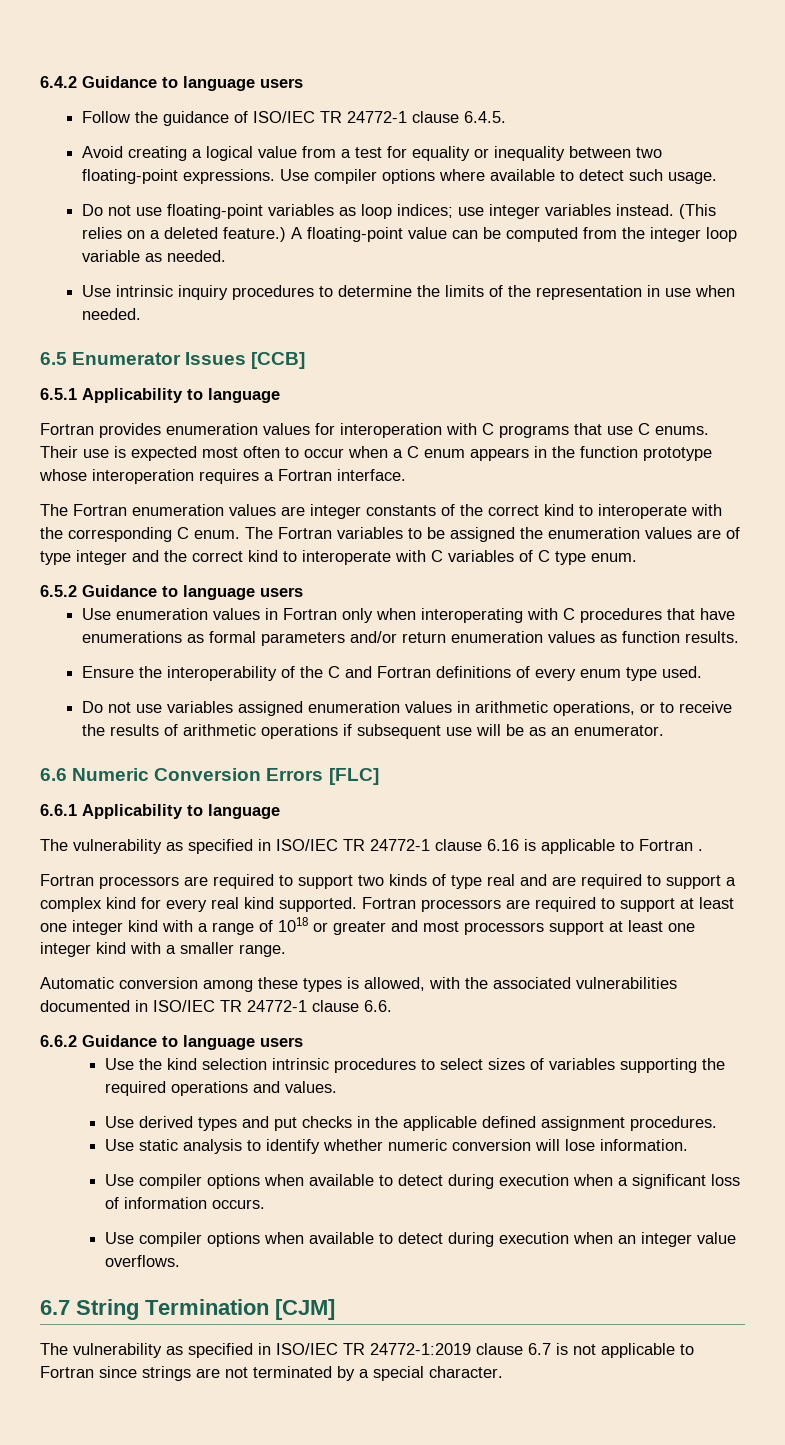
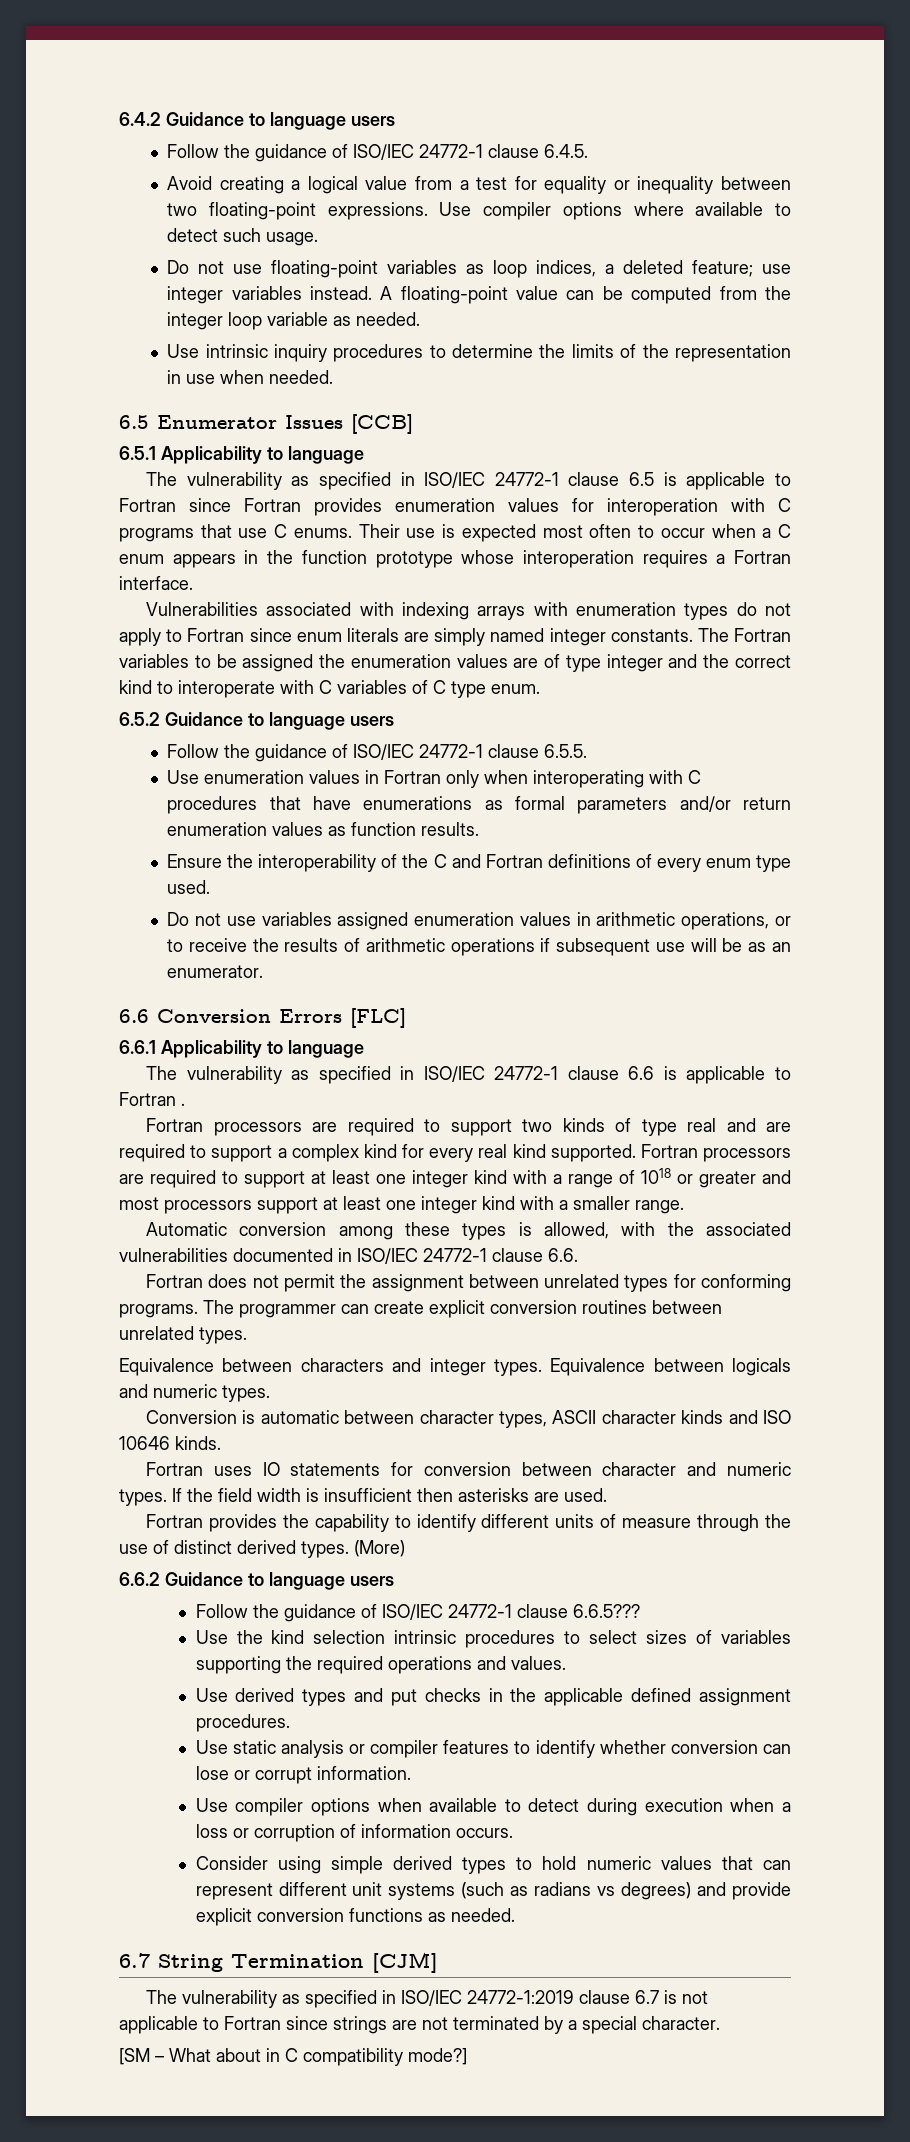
- Follow the guidance of ISO/IEC TR 24772-1 clause 6.4.5.
+ Follow the guidance of ISO/IEC 24772-1 clause 6.4.5.
- Do not use floating-point variables as loop indices; use integer variables instead. (This relies on a deleted feature.)
+ Do not use floating-point variables as loop indices, a deleted feature; use integer variables instead.
- Fortran provides enumeration values for interoperation with C programs that use C enums.
+ The vulnerability as specified in ISO/IEC 24772-1 clause 6.5 is applicable to Fortran since Fortran provides enumeration values for interoperation with C programs that use C enums.
- The Fortran enumeration values are integer constants of the correct kind to interoperate with the corresponding C enum.
+ Vulnerabilities associated with indexing arrays with enumeration types do not apply to Fortran since enum literals are simply named integer constants.
+ Follow the guidance of ISO/IEC 24772-1 clause 6.5.5.
- 6.6 Numeric Conversion Errors [FLC]
+ 6.6 Conversion Errors [FLC]
- The vulnerability as specified in ISO/IEC TR 24772-1 clause 6.16 is applicable to Fortran .
+ The vulnerability as specified in ISO/IEC 24772-1 clause 6.6 is applicable to Fortran .
- Automatic conversion among these types is allowed, with the associated vulnerabilities documented in ISO/IEC TR 24772-1 clause 6.6.
+ Automatic conversion among these types is allowed, with the associated vulnerabilities documented in ISO/IEC 24772-1 clause 6.6.
+ Fortran does not permit the assignment between unrelated types for conforming programs. The programmer can create explicit conversion routines between unrelated types.
+ Equivalence between characters and integer types. Equivalence between logicals and numeric types.
+ Conversion is automatic between character types, ASCII character kinds and ISO 10646 kinds.
+ Fortran uses IO statements for conversion between character and numeric types. If the field width is insufficient then asterisks are used.
+ Fortran provides the capability to identify different units of measure through the use of distinct derived types. (More)
+ Follow the guidance of ISO/IEC 24772-1 clause 6.6.5???
- Use static analysis to identify whether numeric conversion will lose information.
+ Use static analysis or compiler features to identify whether conversion can lose or corrupt information.
- Use compiler options when available to detect during execution when a significant loss of information occurs.
+ Use compiler options when available to detect during execution when a loss or corruption of information occurs.
- Use compiler options when available to detect during execution when an integer value overflows.
+ Consider using simple derived types to hold numeric values that can represent different unit systems (such as radians vs degrees) and provide explicit conversion functions as needed.
- The vulnerability as specified in ISO/IEC TR 24772-1:2019 clause 6.7 is not applicable to Fortran since strings are not terminated by a special character.
+ The vulnerability as specified in ISO/IEC 24772-1:2019 clause 6.7 is not applicable to Fortran since strings are not terminated by a special character.
+ [SM – What about in C compatibility mode?]

